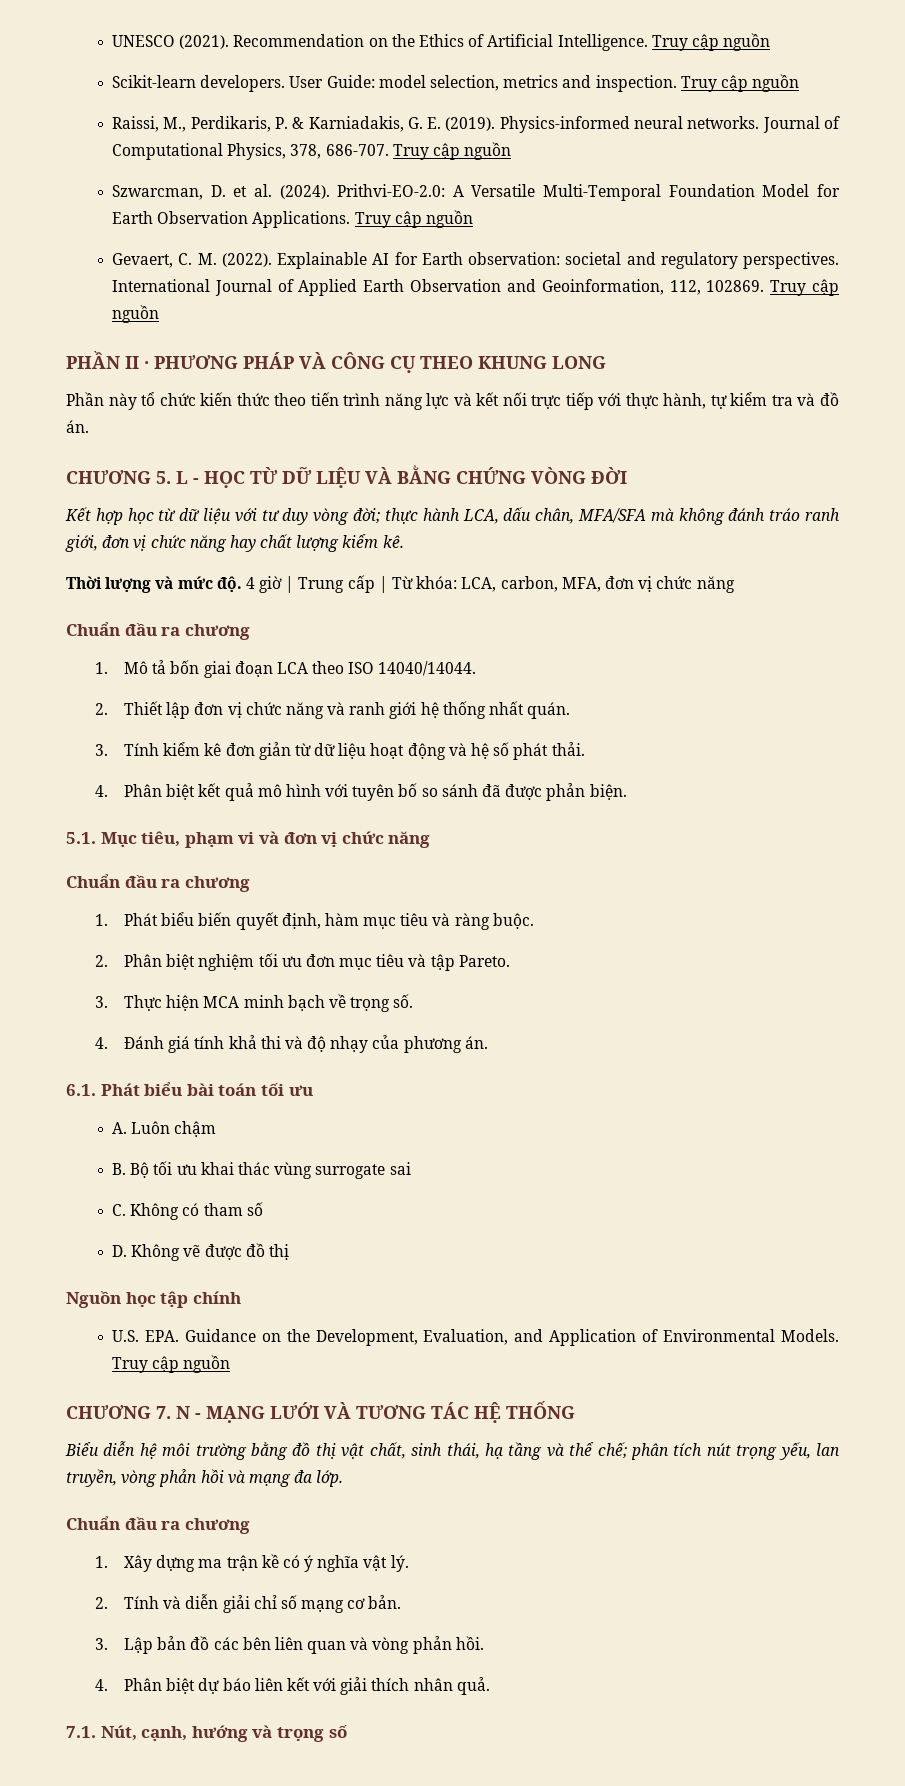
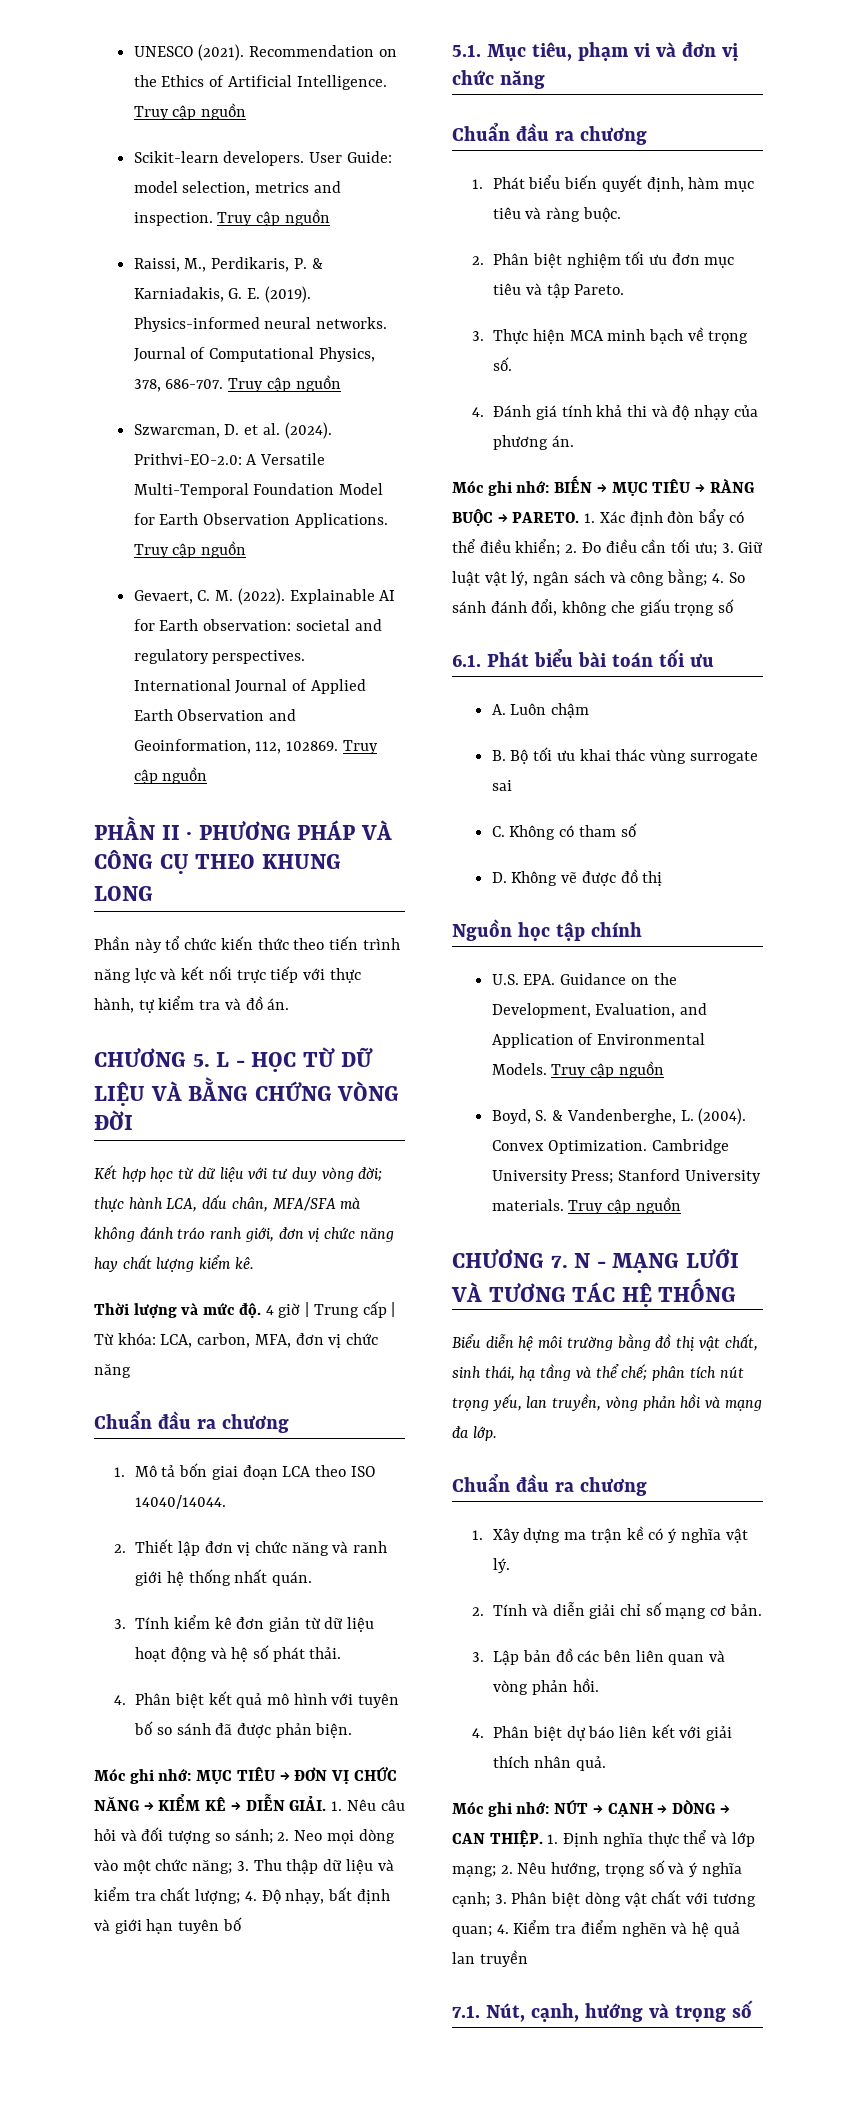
+ Móc ghi nhớ: MỤC TIÊU → ĐƠN VỊ CHỨC NĂNG → KIỂM KÊ → DIỄN GIẢI. 1. Nêu câu hỏi và đối tượng so sánh; 2. Neo mọi dòng vào một chức năng; 3. Thu thập dữ liệu và kiểm tra chất lượng; 4. Độ nhạy, bất định và giới hạn tuyên bố
+ Móc ghi nhớ: BIẾN → MỤC TIÊU → RÀNG BUỘC → PARETO. 1. Xác định đòn bẩy có thể điều khiển; 2. Đo điều cần tối ưu; 3. Giữ luật vật lý, ngân sách và công bằng; 4. So sánh đánh đổi, không che giấu trọng số
+ Boyd, S. & Vandenberghe, L. (2004). Convex Optimization. Cambridge University Press; Stanford University materials. Truy cập nguồn
+ Móc ghi nhớ: NÚT → CẠNH → DÒNG → CAN THIỆP. 1. Định nghĩa thực thể và lớp mạng; 2. Nêu hướng, trọng số và ý nghĩa cạnh; 3. Phân biệt dòng vật chất với tương quan; 4. Kiểm tra điểm nghẽn và hệ quả lan truyền

